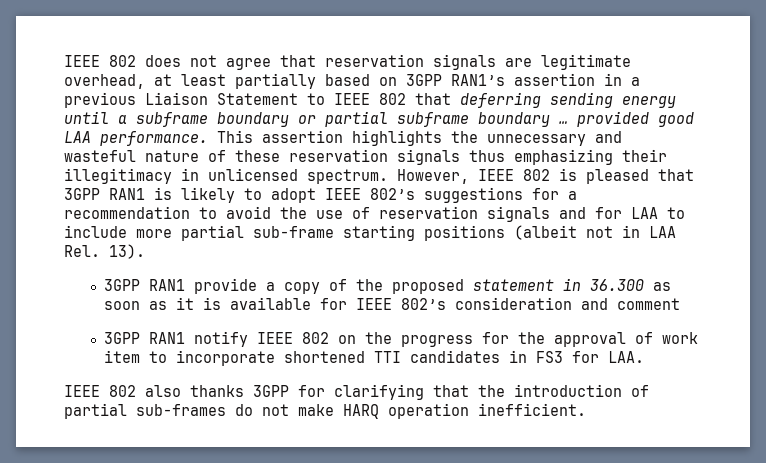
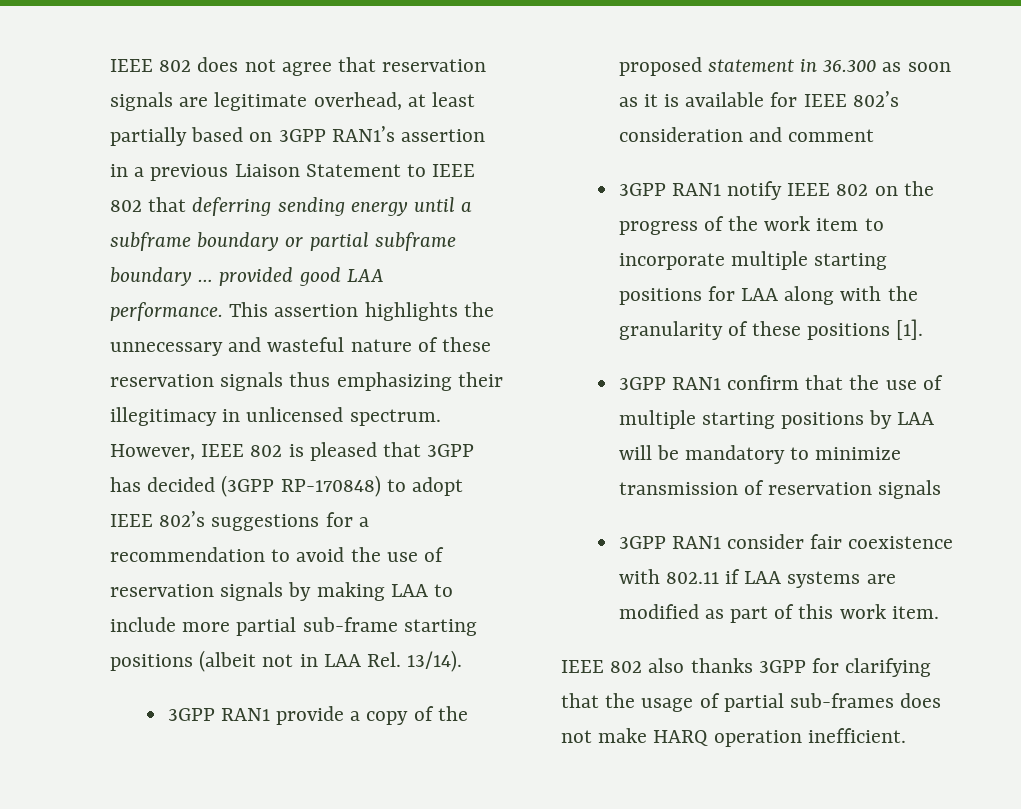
- However, IEEE 802 is pleased that 3GPP RAN1 is likely to adopt IEEE 802’s suggestions for a recommendation to avoid the use of reservation signals and for LAA to include more partial sub-frame starting positions (albeit not in LAA Rel. 13).
+ However, IEEE 802 is pleased that 3GPP has decided (3GPP RP-170848) to adopt IEEE 802’s suggestions for a recommendation to avoid the use of reservation signals by making LAA to include more partial sub-frame starting positions (albeit not in LAA Rel. 13/14).
- 3GPP RAN1 notify IEEE 802 on the progress for the approval of work item to incorporate shortened TTI candidates in FS3 for LAA.
+ 3GPP RAN1 notify IEEE 802 on the progress of the work item to incorporate multiple starting positions for LAA along with the granularity of these positions [1].
+ 3GPP RAN1 confirm that the use of multiple starting positions by LAA will be mandatory to minimize transmission of reservation signals
+ 3GPP RAN1 consider fair coexistence with 802.11 if LAA systems are modified as part of this work item.
- IEEE 802 also thanks 3GPP for clarifying that the introduction of partial sub-frames do not make HARQ operation inefficient.
+ IEEE 802 also thanks 3GPP for clarifying that the usage of partial sub-frames does not make HARQ operation inefficient.

